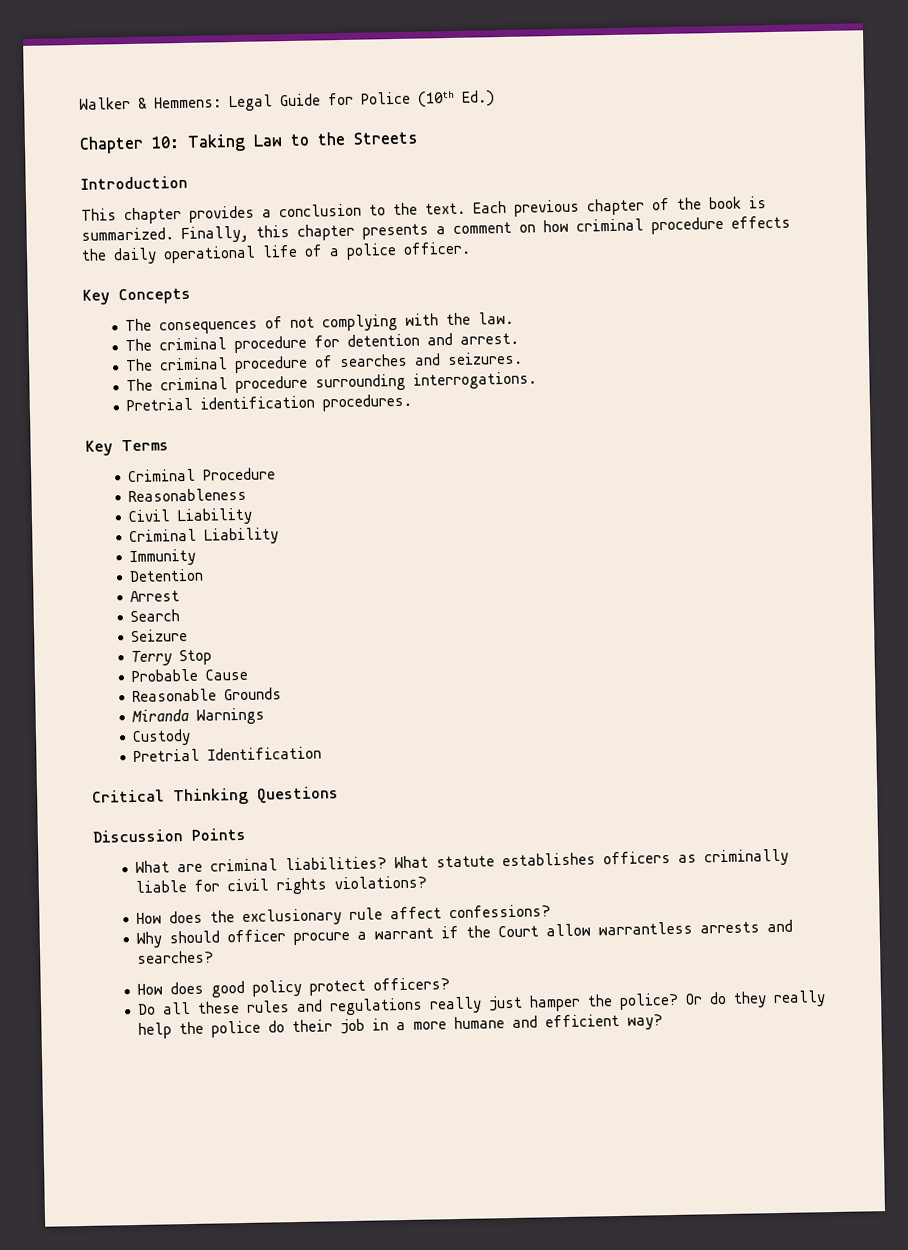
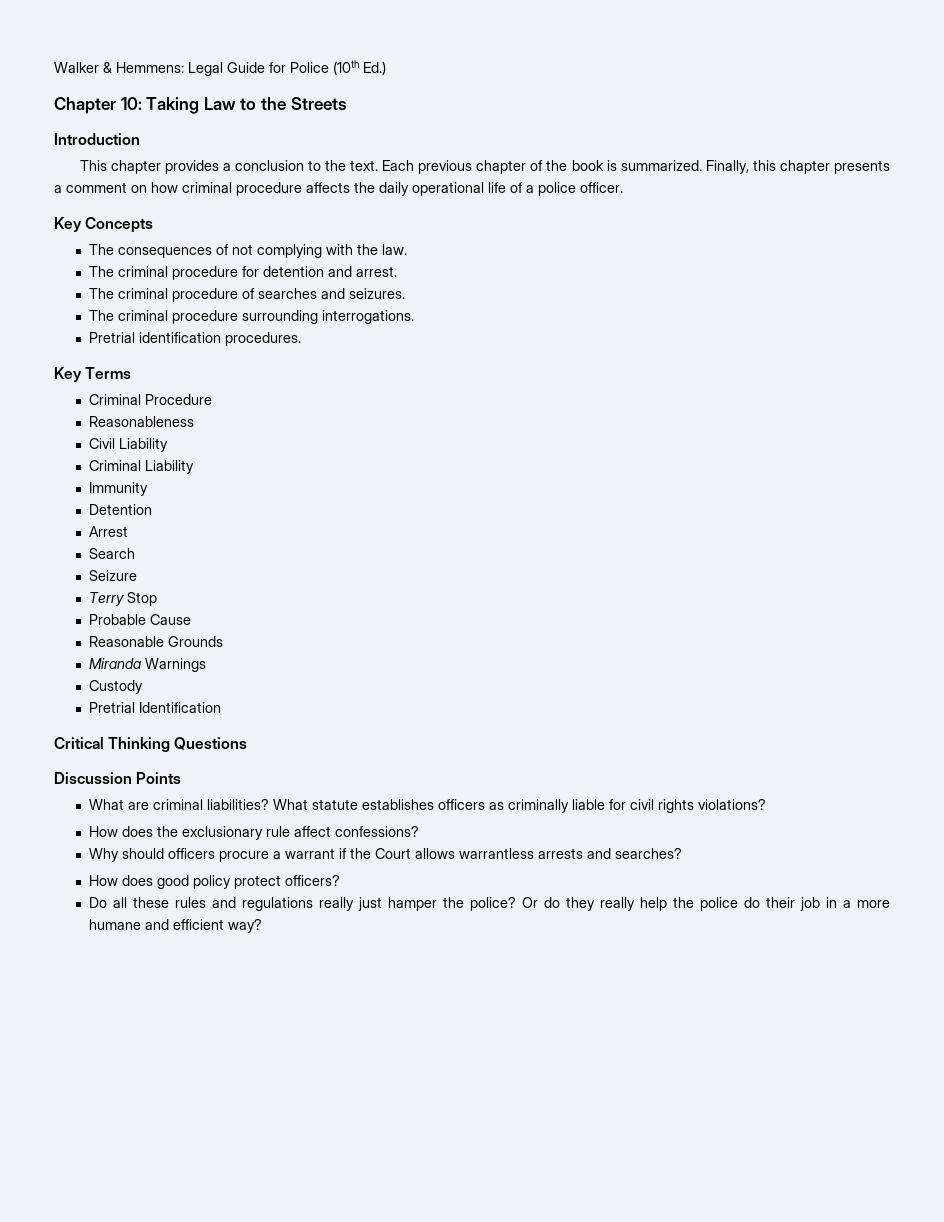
- Finally, this chapter presents a comment on how criminal procedure effects the daily operational life of a police officer.
+ Finally, this chapter presents a comment on how criminal procedure affects the daily operational life of a police officer.
- Why should officer procure a warrant if the Court allow warrantless arrests and searches?
+ Why should officers procure a warrant if the Court allows warrantless arrests and searches?

